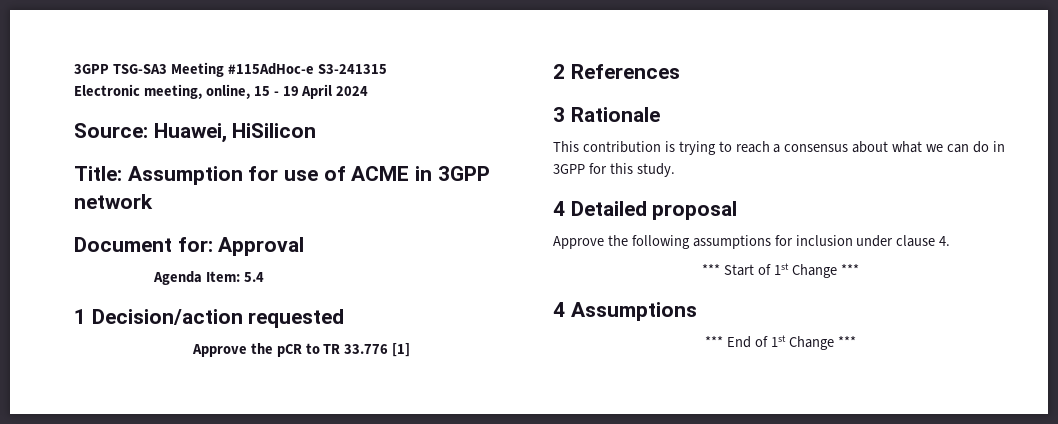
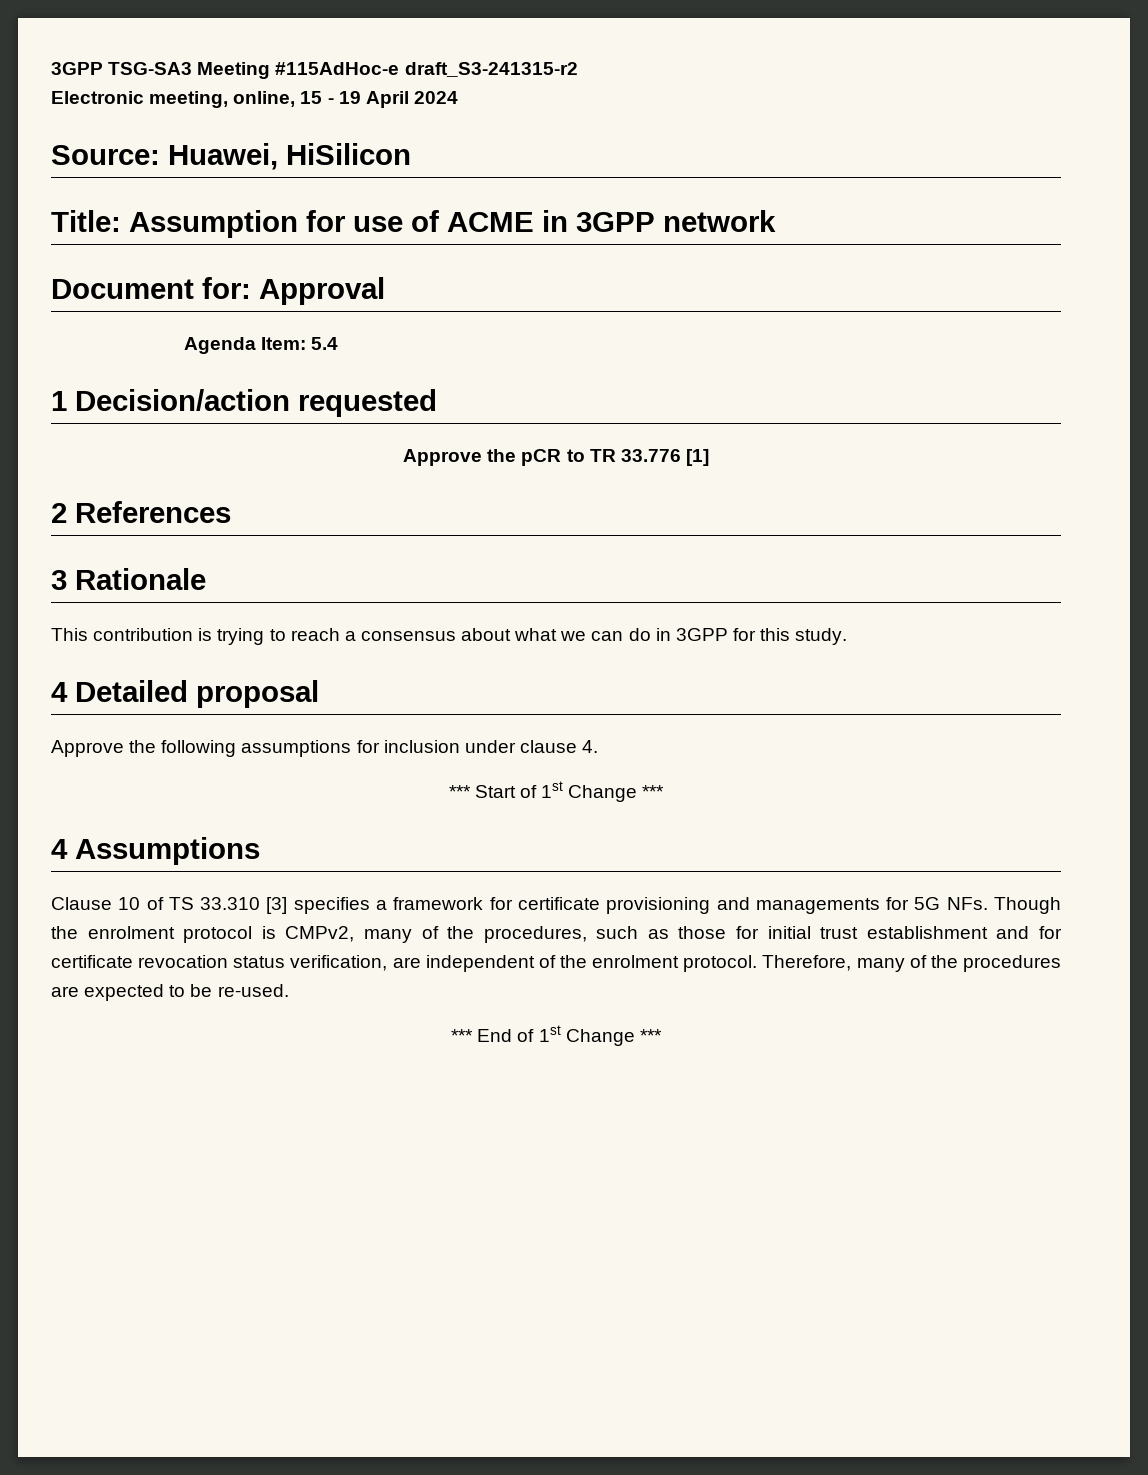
- 3GPP TSG-SA3 Meeting #115AdHoc-e S3-241315
+ 3GPP TSG-SA3 Meeting #115AdHoc-e draft_S3-241315-r2
+ Clause 10 of TS 33.310 [3] specifies a framework for certificate provisioning and managements for 5G NFs. Though the enrolment protocol is CMPv2, many of the procedures, such as those for initial trust establishment and for certificate revocation status verification, are independent of the enrolment protocol. Therefore, many of the procedures are expected to be re-used.

